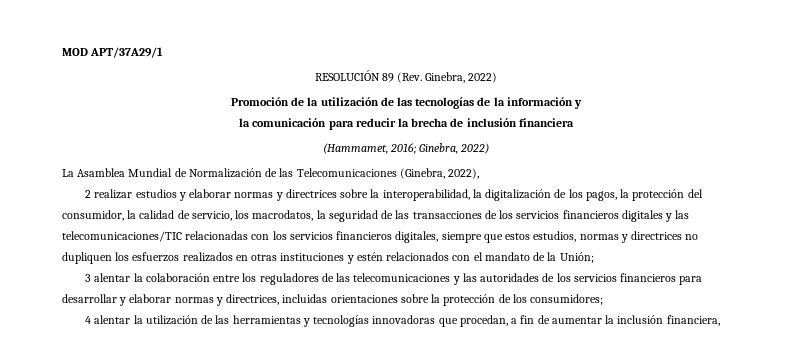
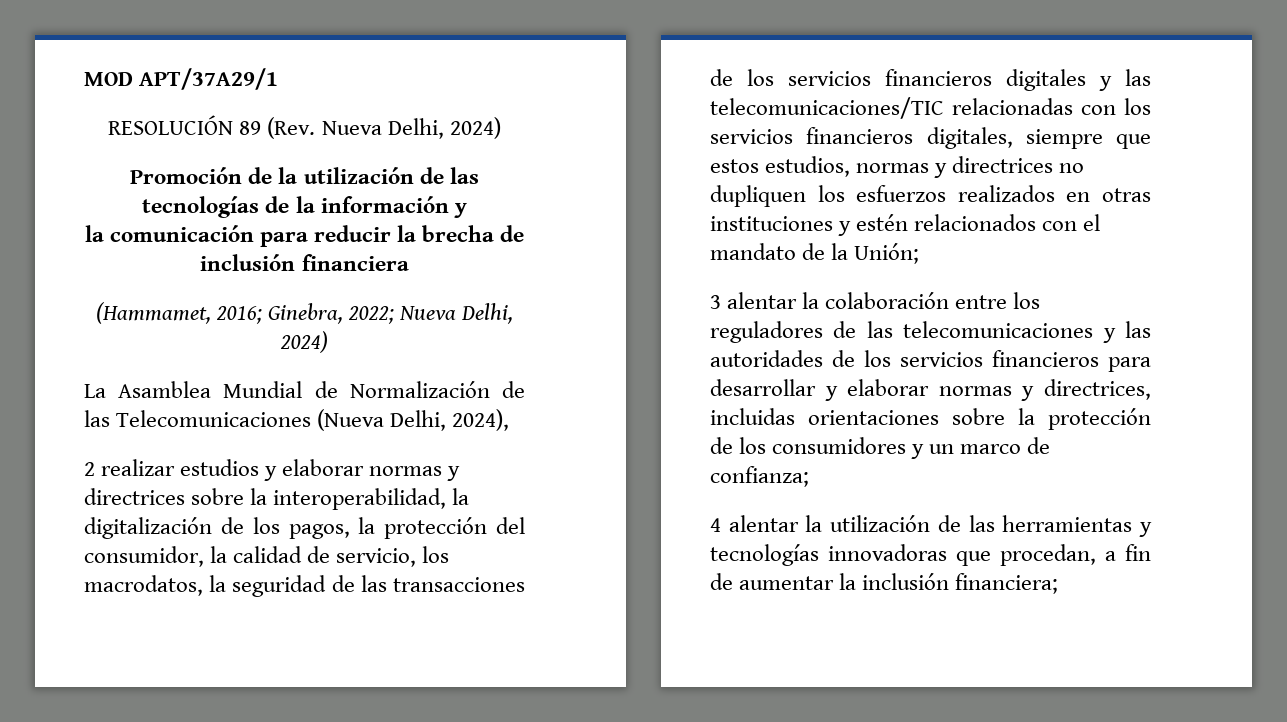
- RESOLUCIÓN 89 (Rev. Ginebra, 2022)
+ RESOLUCIÓN 89 (Rev. Nueva Delhi, 2024)
- (Hammamet, 2016; Ginebra, 2022)
+ (Hammamet, 2016; Ginebra, 2022; Nueva Delhi, 2024)
- La Asamblea Mundial de Normalización de las Telecomunicaciones (Ginebra, 2022),
+ La Asamblea Mundial de Normalización de las Telecomunicaciones (Nueva Delhi, 2024),
- 3 alentar la colaboración entre los reguladores de las telecomunicaciones y las autoridades de los servicios financieros para desarrollar y elaborar normas y directrices, incluidas orientaciones sobre la protección de los consumidores;
+ 3 alentar la colaboración entre los reguladores de las telecomunicaciones y las autoridades de los servicios financieros para desarrollar y elaborar normas y directrices, incluidas orientaciones sobre la protección de los consumidores y un marco de confianza;
- 4 alentar la utilización de las herramientas y tecnologías innovadoras que procedan, a fin de aumentar la inclusión financiera,
+ 4 alentar la utilización de las herramientas y tecnologías innovadoras que procedan, a fin de aumentar la inclusión financiera;

